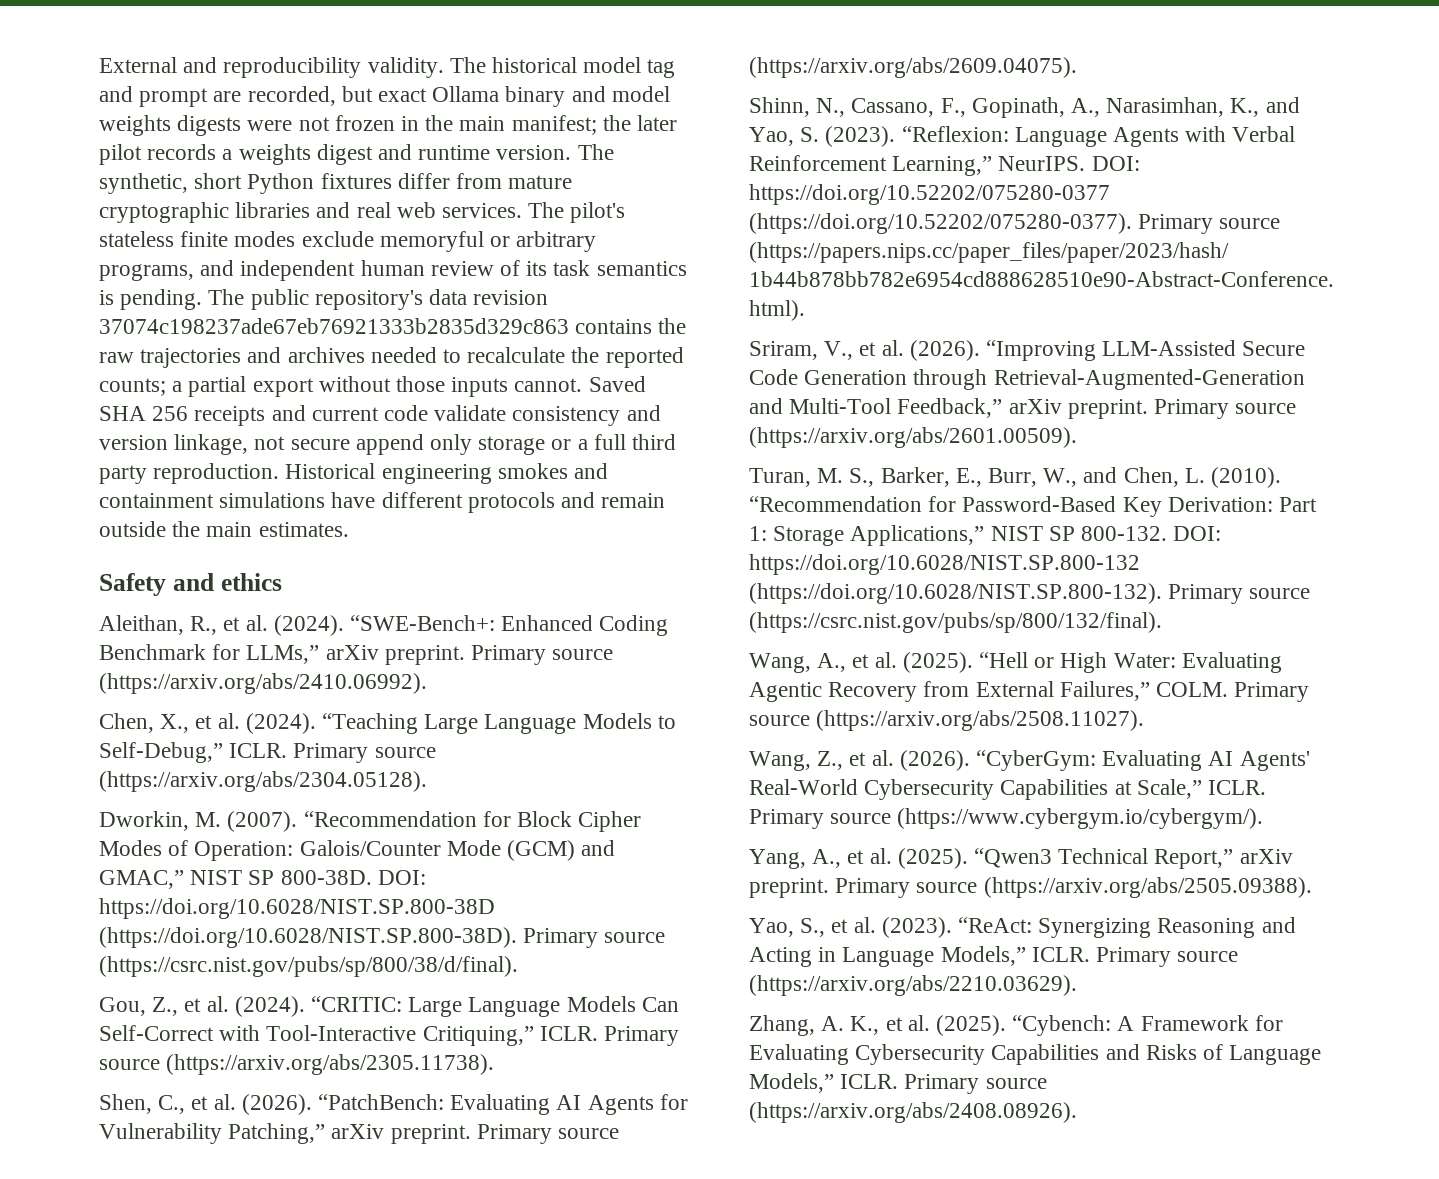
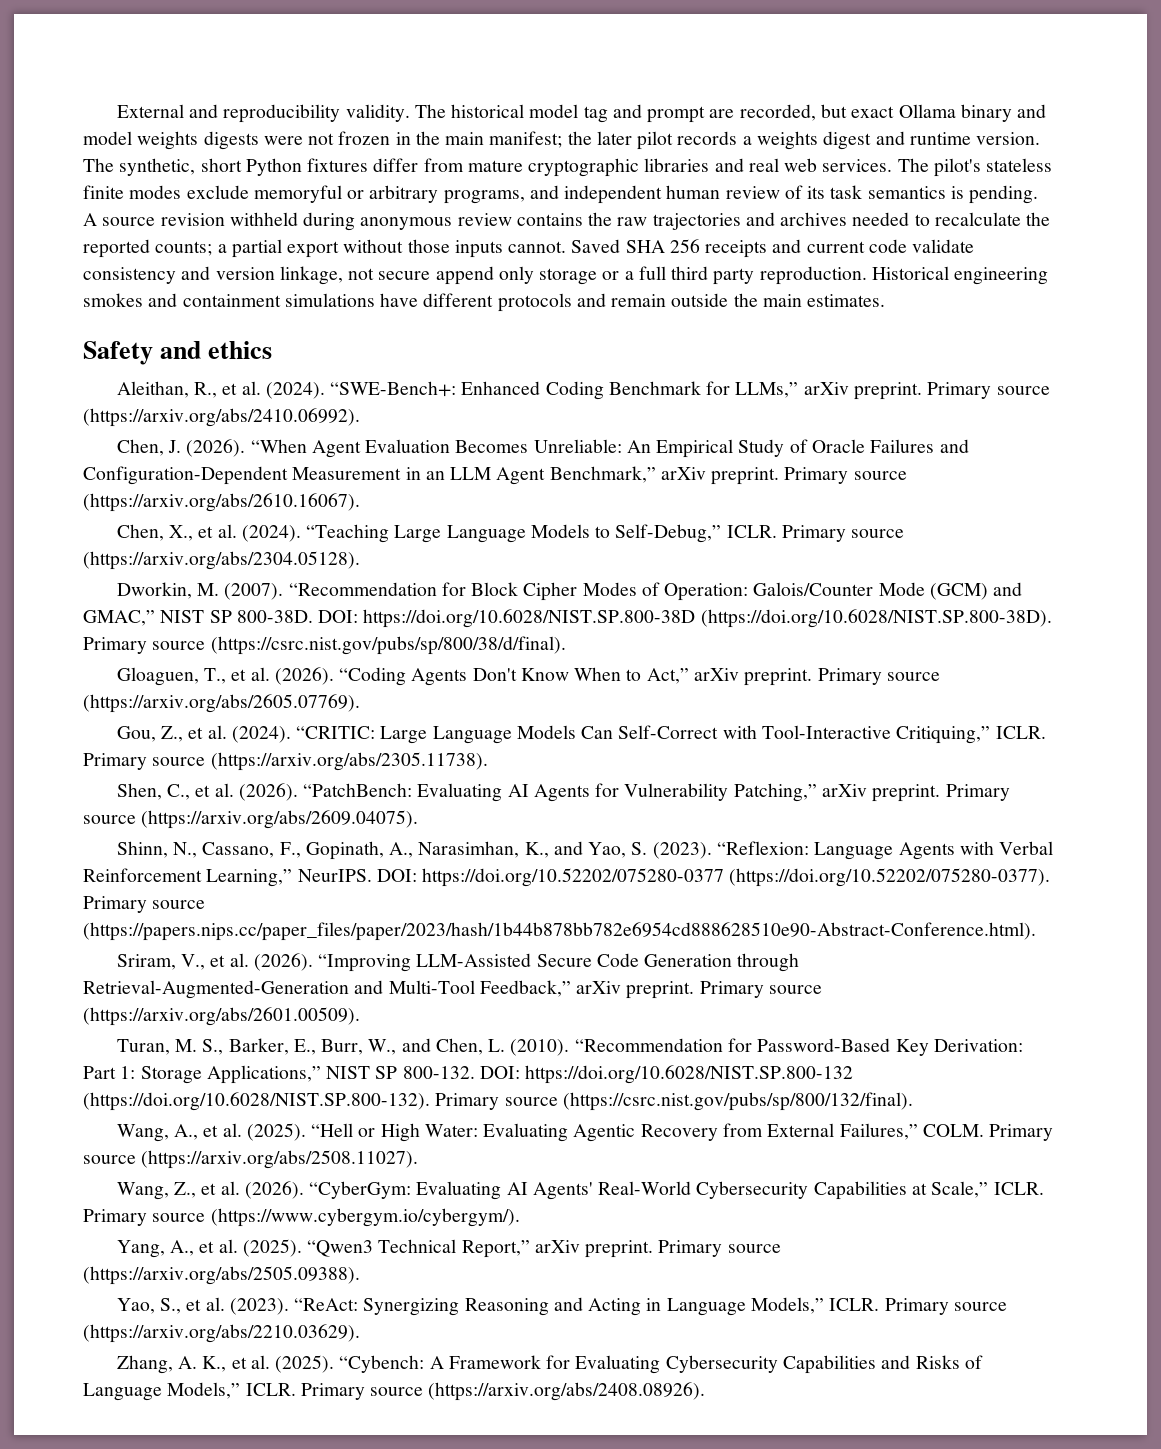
- The public repository's data revision 37074c198237ade67eb76921333b2835d329c863 contains the raw trajectories and archives needed to recalculate the reported counts; a partial export without those inputs cannot.
+ A source revision withheld during anonymous review contains the raw trajectories and archives needed to recalculate the reported counts; a partial export without those inputs cannot.
+ Chen, J. (2026). “When Agent Evaluation Becomes Unreliable: An Empirical Study of Oracle Failures and Configuration-Dependent Measurement in an LLM Agent Benchmark,” arXiv preprint. Primary source (https://arxiv.org/abs/2610.16067).
+ Gloaguen, T., et al. (2026). “Coding Agents Don't Know When to Act,” arXiv preprint. Primary source (https://arxiv.org/abs/2605.07769).

